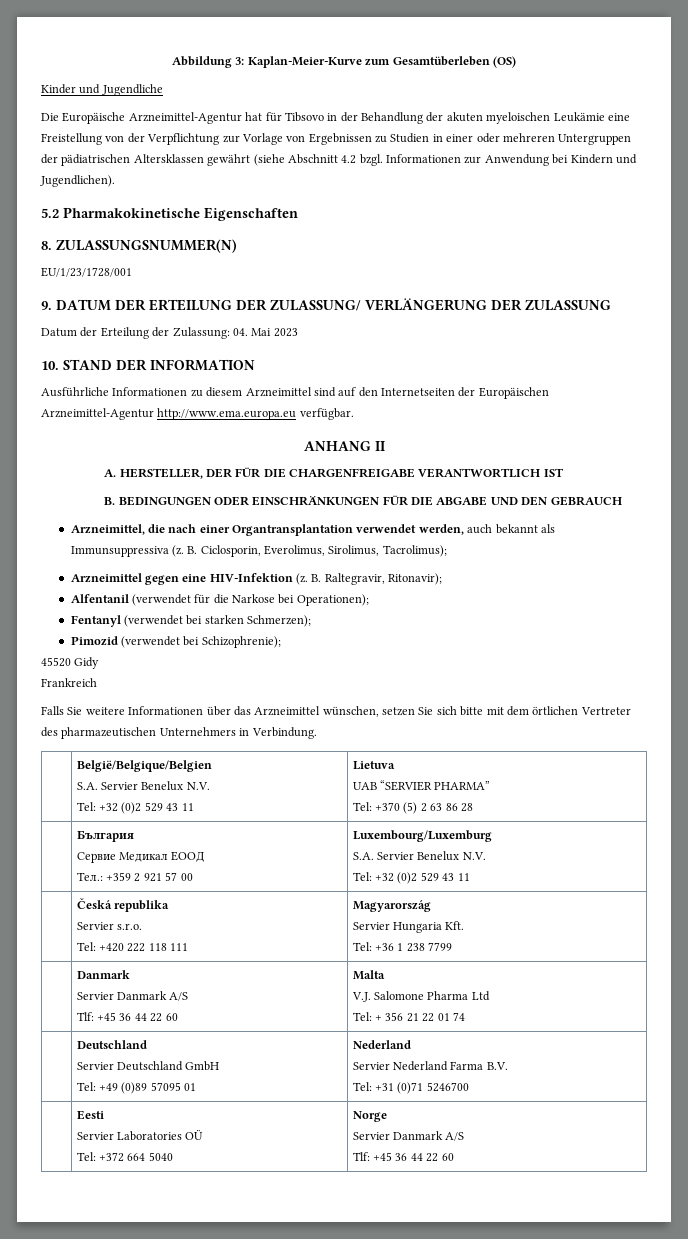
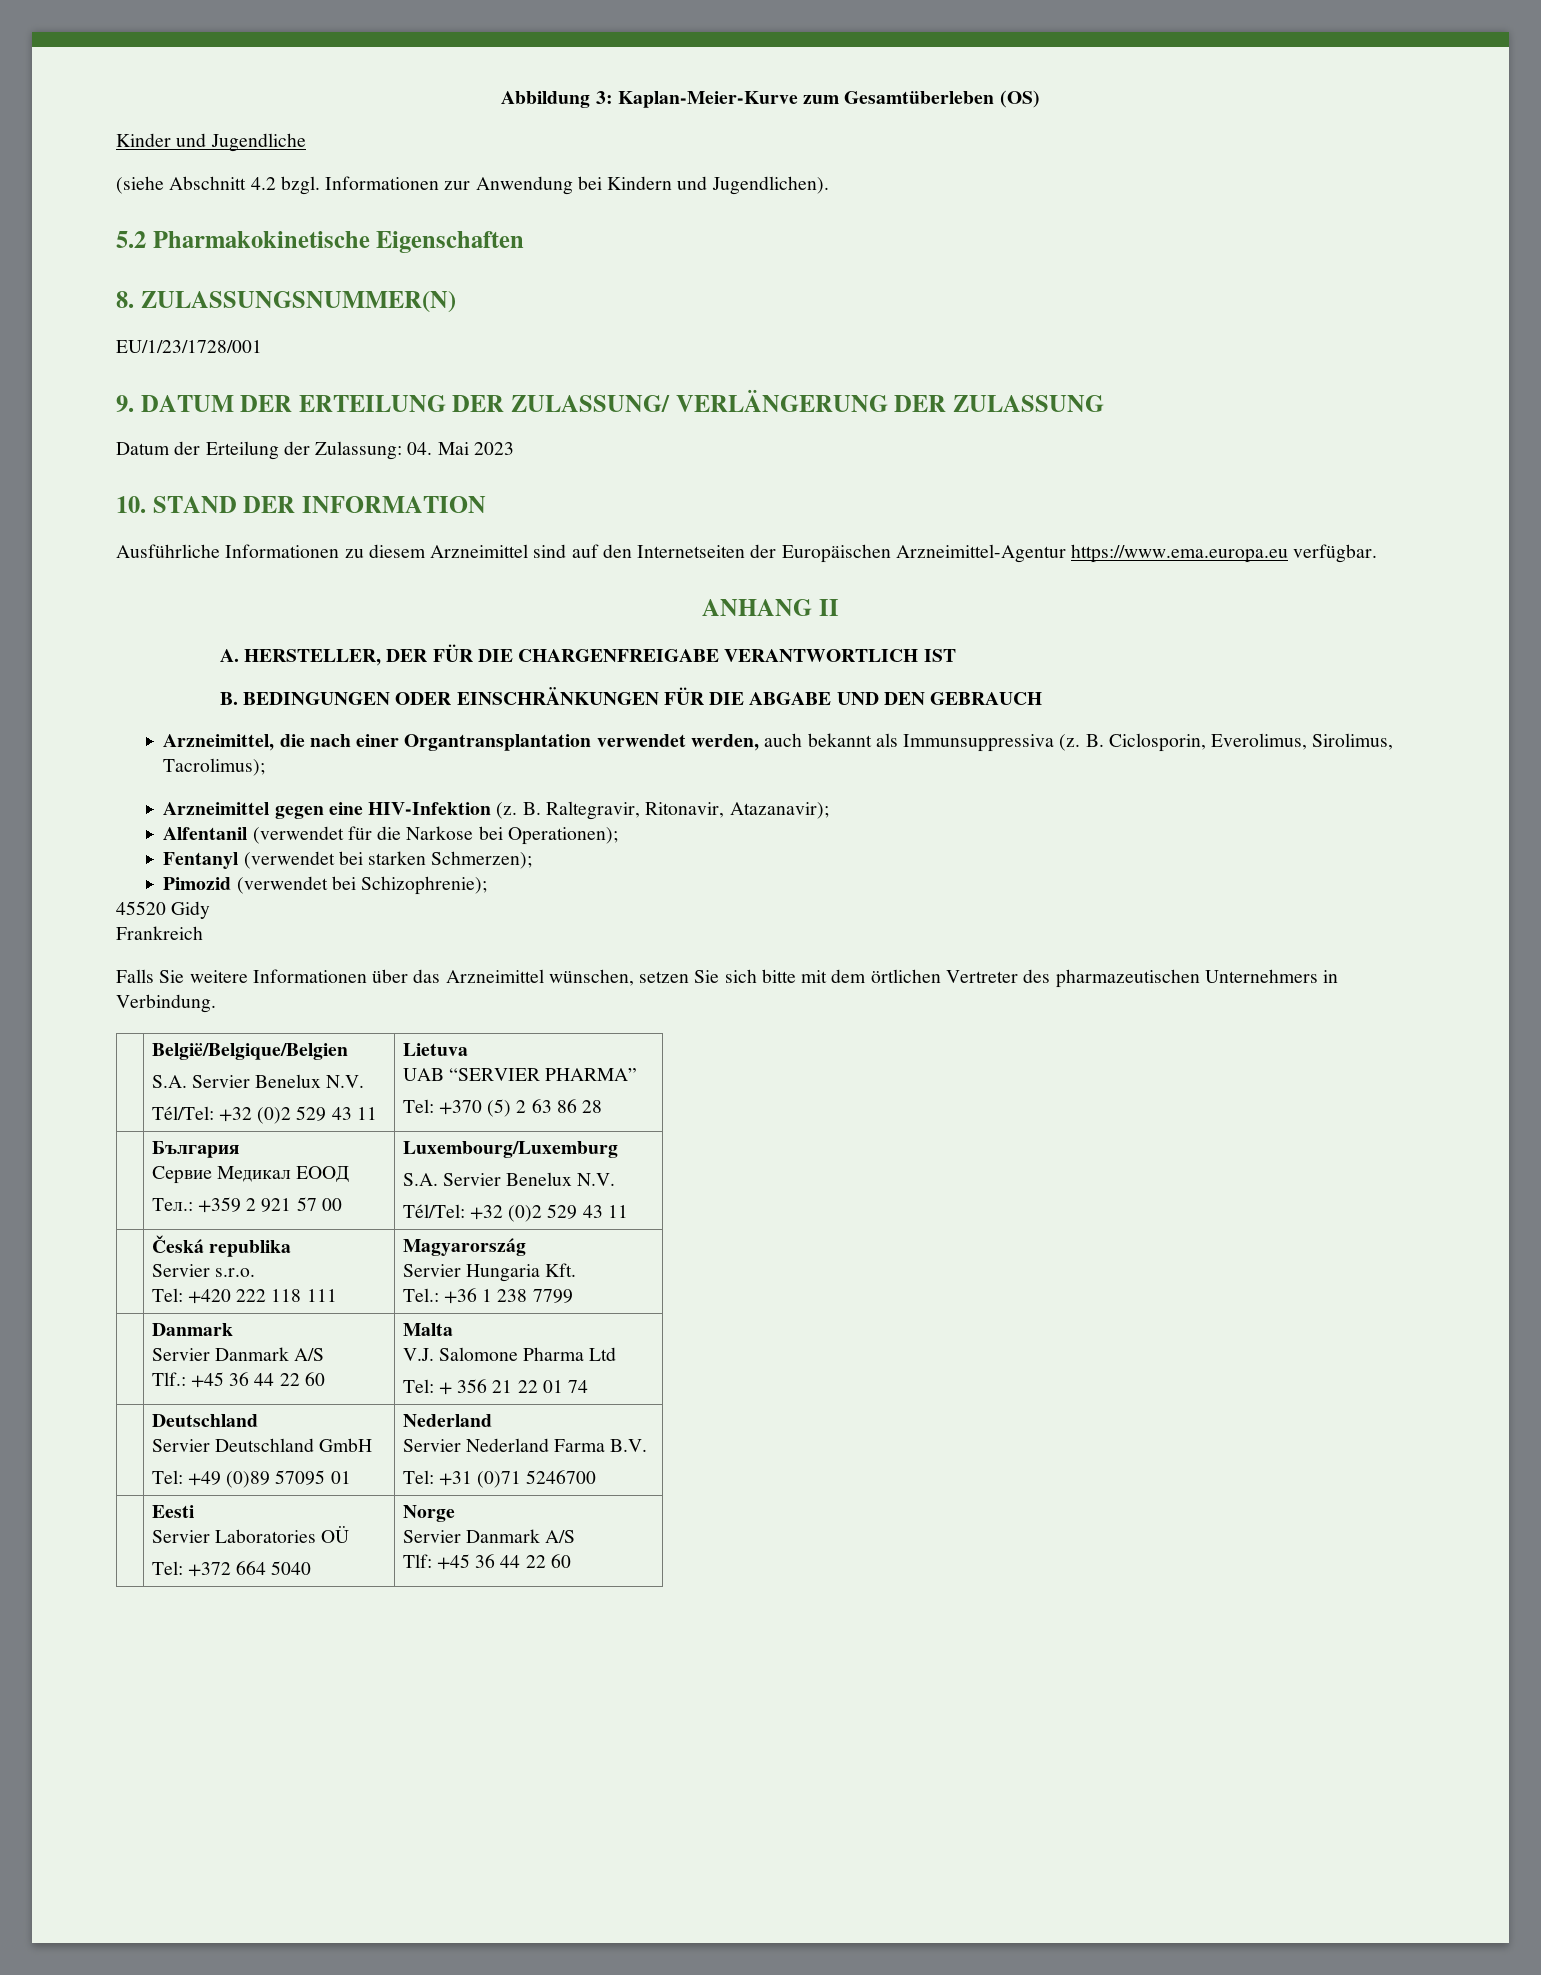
- Die Europäische Arzneimittel-Agentur hat für Tibsovo in der Behandlung der akuten myeloischen Leukämie eine Freistellung von der Verpflichtung zur Vorlage von Ergebnissen zu Studien in einer oder mehreren Untergruppen der pädiatrischen Altersklassen gewährt (siehe Abschnitt 4.2 bzgl.
+ (siehe Abschnitt 4.2 bzgl.
- Ausführliche Informationen zu diesem Arzneimittel sind auf den Internetseiten der Europäischen Arzneimittel-Agentur http://www.ema.europa.eu verfügbar.
+ Ausführliche Informationen zu diesem Arzneimittel sind auf den Internetseiten der Europäischen Arzneimittel-Agentur https://www.ema.europa.eu verfügbar.
- B. Raltegravir, Ritonavir);
+ B. Raltegravir, Ritonavir, Atazanavir);
  | België/Belgique/Belgien
  S.A. Servier Benelux N.V.
- Tel: +32 (0)2 529 43 11 | Lietuva
+ Tél/Tel: +32 (0)2 529 43 11 | Lietuva
  | България
  Сервие Медикал ЕООД
  Тел.: +359 2 921 57 00 | Luxembourg/Luxemburg
  S.A. Servier Benelux N.V.
- Tel: +32 (0)2 529 43 11
+ Tél/Tel: +32 (0)2 529 43 11
  | Česká republika
  Servier s.r.o.
  Tel: +420 222 118 111 | Magyarország
  Servier Hungaria Kft.
- Tel: +36 1 238 7799
+ Tel.: +36 1 238 7799
  | Danmark
  Servier Danmark A/S
- Tlf: +45 36 44 22 60 | Malta
+ Tlf.: +45 36 44 22 60 | Malta

